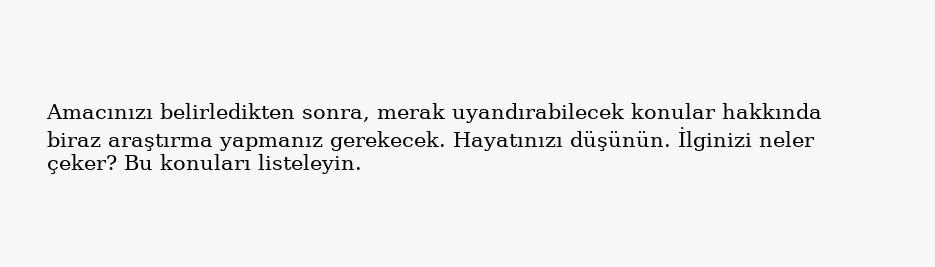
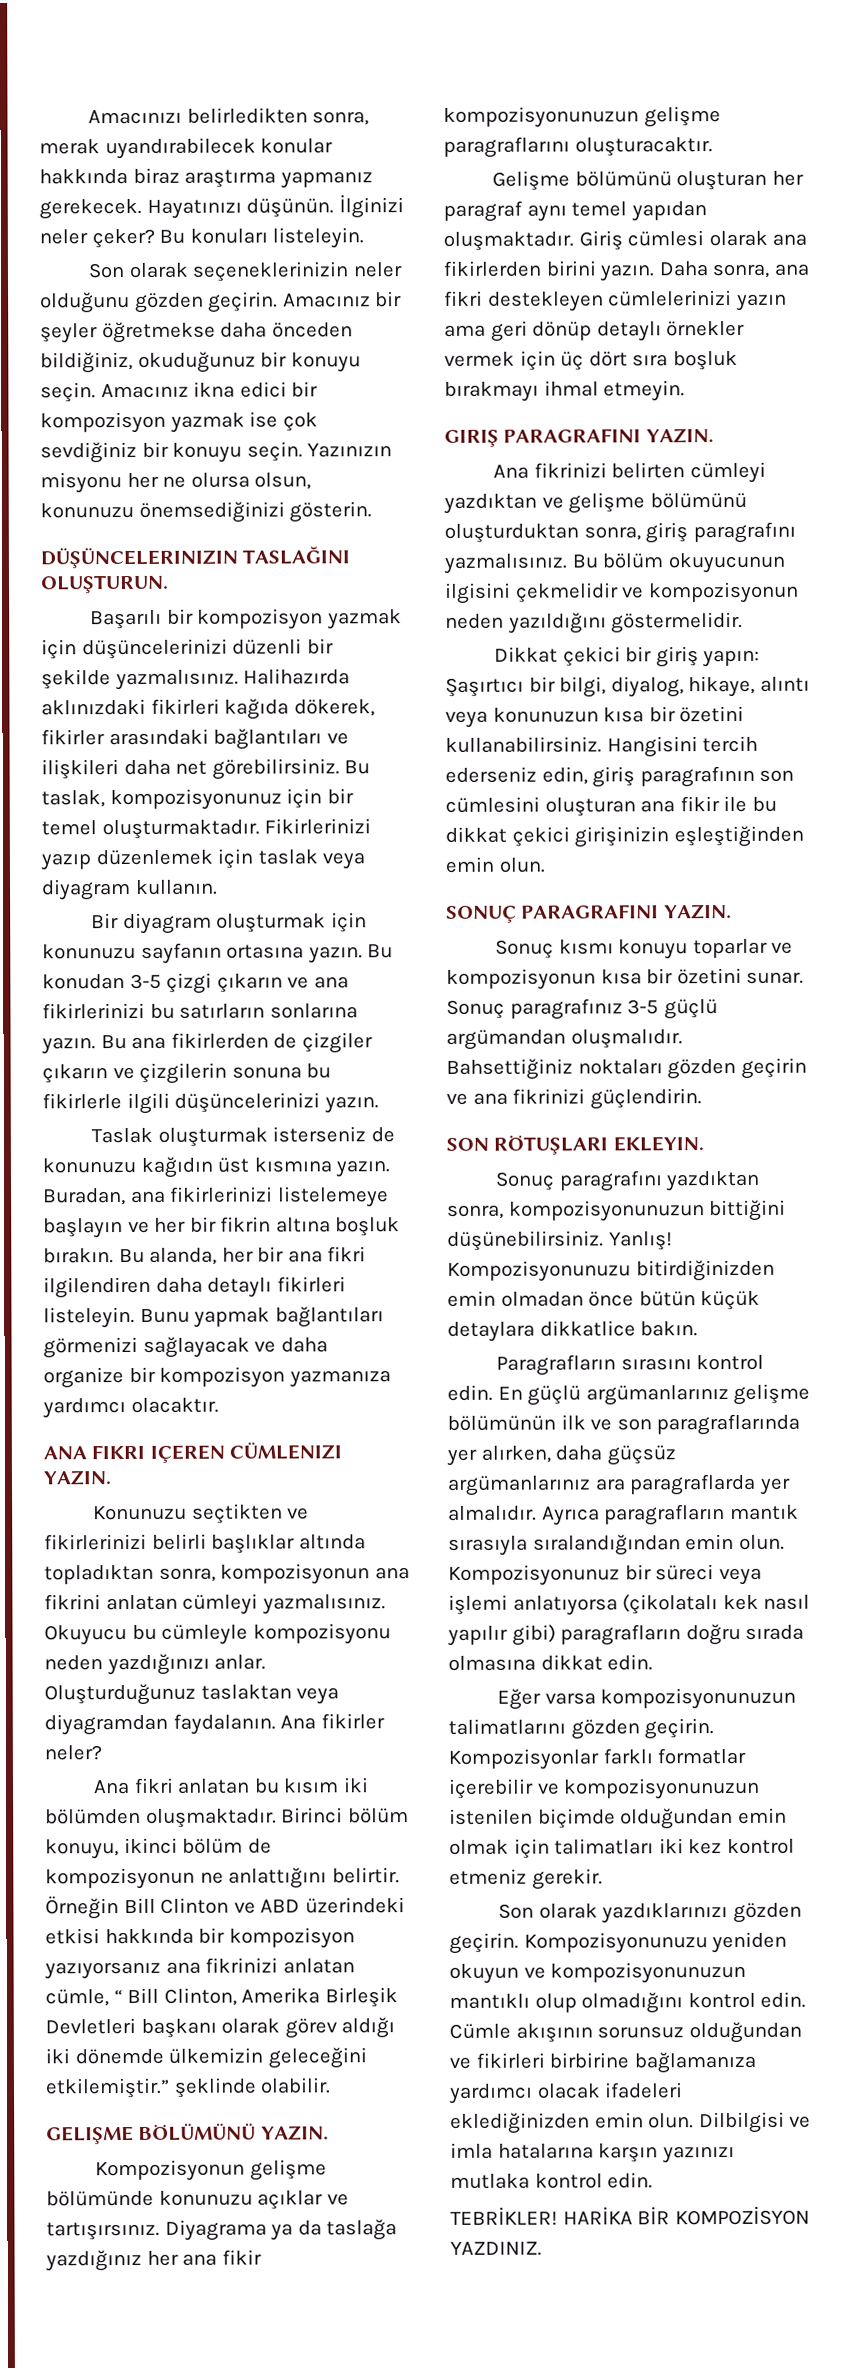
+ Son olarak seçeneklerinizin neler olduğunu gözden geçirin. Amacınız bir şeyler öğretmekse daha önceden bildiğiniz, okuduğunuz bir konuyu seçin. Amacınız ikna edici bir kompozisyon yazmak ise çok sevdiğiniz bir konuyu seçin. Yazınızın misyonu her ne olursa olsun, konunuzu önemsediğinizi gösterin.
+ DÜŞÜNCELERINIZIN TASLAĞINI OLUŞTURUN.
+ Başarılı bir kompozisyon yazmak için düşüncelerinizi düzenli bir şekilde yazmalısınız. Halihazırda aklınızdaki fikirleri kağıda dökerek, fikirler arasındaki bağlantıları ve ilişkileri daha net görebilirsiniz. Bu taslak, kompozisyonunuz için bir temel oluşturmaktadır. Fikirlerinizi yazıp düzenlemek için taslak veya diyagram kullanın.
+ Bir diyagram oluşturmak için konunuzu sayfanın ortasına yazın. Bu konudan 3-5 çizgi çıkarın ve ana fikirlerinizi bu satırların sonlarına yazın. Bu ana fikirlerden de çizgiler çıkarın ve çizgilerin sonuna bu fikirlerle ilgili düşüncelerinizi yazın.
+ Taslak oluşturmak isterseniz de konunuzu kağıdın üst kısmına yazın. Buradan, ana fikirlerinizi listelemeye başlayın ve her bir fikrin altına boşluk bırakın. Bu alanda, her bir ana fikri ilgilendiren daha detaylı fikirleri listeleyin. Bunu yapmak bağlantıları görmenizi sağlayacak ve daha organize bir kompozisyon yazmanıza yardımcı olacaktır.
+ ANA FIKRI IÇEREN CÜMLENIZI YAZIN.
+ Konunuzu seçtikten ve fikirlerinizi belirli başlıklar altında topladıktan sonra, kompozisyonun ana fikrini anlatan cümleyi yazmalısınız. Okuyucu bu cümleyle kompozisyonu neden yazdığınızı anlar. Oluşturduğunuz taslaktan veya diyagramdan faydalanın. Ana fikirler neler?
+ Ana fikri anlatan bu kısım iki bölümden oluşmaktadır. Birinci bölüm konuyu, ikinci bölüm de kompozisyonun ne anlattığını belirtir. Örneğin Bill Clinton ve ABD üzerindeki etkisi hakkında bir kompozisyon yazıyorsanız ana fikrinizi anlatan cümle, “ Bill Clinton, Amerika Birleşik Devletleri başkanı olarak görev aldığı iki dönemde ülkemizin geleceğini etkilemiştir.” şeklinde olabilir.
+ GELIŞME BÖLÜMÜNÜ YAZIN.
+ Kompozisyonun gelişme bölümünde konunuzu açıklar ve tartışırsınız. Diyagrama ya da taslağa yazdığınız her ana fikir kompozisyonunuzun gelişme paragraflarını oluşturacaktır.
+ Gelişme bölümünü oluşturan her paragraf aynı temel yapıdan oluşmaktadır. Giriş cümlesi olarak ana fikirlerden birini yazın. Daha sonra, ana fikri destekleyen cümlelerinizi yazın ama geri dönüp detaylı örnekler vermek için üç dört sıra boşluk bırakmayı ihmal etmeyin.
+ GIRIŞ PARAGRAFINI YAZIN.
+ Ana fikrinizi belirten cümleyi yazdıktan ve gelişme bölümünü oluşturduktan sonra, giriş paragrafını yazmalısınız. Bu bölüm okuyucunun ilgisini çekmelidir ve kompozisyonun neden yazıldığını göstermelidir.
+ Dikkat çekici bir giriş yapın: Şaşırtıcı bir bilgi, diyalog, hikaye, alıntı veya konunuzun kısa bir özetini kullanabilirsiniz. Hangisini tercih ederseniz edin, giriş paragrafının son cümlesini oluşturan ana fikir ile bu dikkat çekici girişinizin eşleştiğinden emin olun.
+ SONUÇ PARAGRAFINI YAZIN.
+ Sonuç kısmı konuyu toparlar ve kompozisyonun kısa bir özetini sunar. Sonuç paragrafınız 3-5 güçlü argümandan oluşmalıdır. Bahsettiğiniz noktaları gözden geçirin ve ana fikrinizi güçlendirin.
+ SON RÖTUŞLARI EKLEYIN.
+ Sonuç paragrafını yazdıktan sonra, kompozisyonunuzun bittiğini düşünebilirsiniz. Yanlış! Kompozisyonunuzu bitirdiğinizden emin olmadan önce bütün küçük detaylara dikkatlice bakın.
+ Paragrafların sırasını kontrol edin. En güçlü argümanlarınız gelişme bölümünün ilk ve son paragraflarında yer alırken, daha güçsüz argümanlarınız ara paragraflarda yer almalıdır. Ayrıca paragrafların mantık sırasıyla sıralandığından emin olun. Kompozisyonunuz bir süreci veya işlemi anlatıyorsa (çikolatalı kek nasıl yapılır gibi) paragrafların doğru sırada olmasına dikkat edin.
+ Eğer varsa kompozisyonunuzun talimatlarını gözden geçirin. Kompozisyonlar farklı formatlar içerebilir ve kompozisyonunuzun istenilen biçimde olduğundan emin olmak için talimatları iki kez kontrol etmeniz gerekir.
+ Son olarak yazdıklarınızı gözden geçirin. Kompozisyonunuzu yeniden okuyun ve kompozisyonunuzun mantıklı olup olmadığını kontrol edin. Cümle akışının sorunsuz olduğundan ve fikirleri birbirine bağlamanıza yardımcı olacak ifadeleri eklediğinizden emin olun. Dilbilgisi ve imla hatalarına karşın yazınızı mutlaka kontrol edin.
+ TEBRİKLER! HARİKA BİR KOMPOZİSYON YAZDINIZ.

